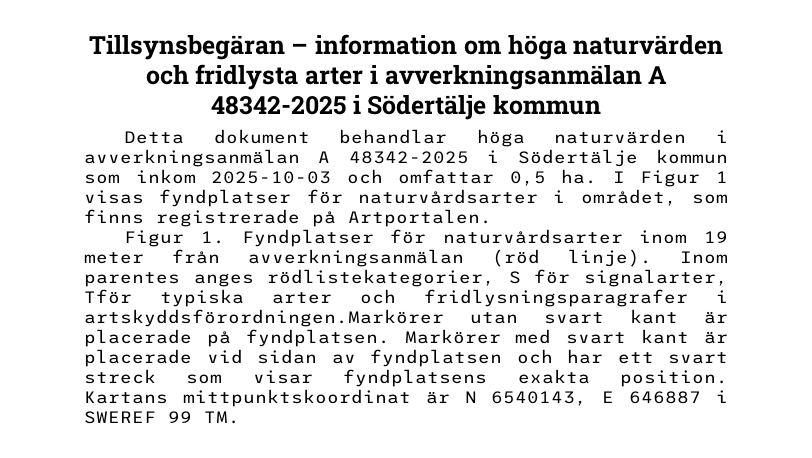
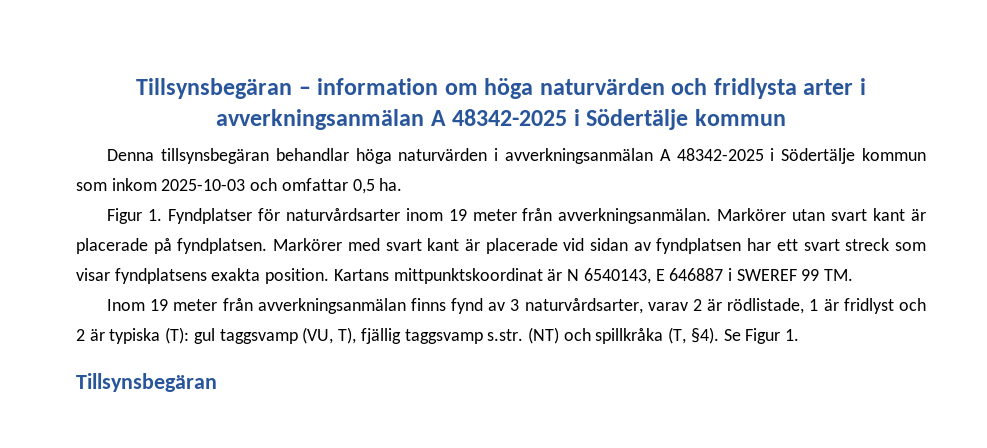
- Detta dokument behandlar höga naturvärden i avverkningsanmälan A 48342-2025 i Södertälje kommun som inkom 2025-10-03 och omfattar 0,5 ha. I Figur 1 visas fyndplatser för naturvårdsarter i området, som finns registrerade på Artportalen.
+ Denna tillsynsbegäran behandlar höga naturvärden i avverkningsanmälan A 48342-2025 i Södertälje kommun som inkom 2025-10-03 och omfattar 0,5 ha.
- Figur 1. Fyndplatser för naturvårdsarter inom 19 meter från avverkningsanmälan (röd linje). Inom parentes anges rödlistekategorier, S för signalarter, Tför typiska arter och fridlysningsparagrafer i artskyddsförordningen.Markörer utan svart kant är placerade på fyndplatsen.
+ Figur 1. Fyndplatser för naturvårdsarter inom 19 meter från avverkningsanmälan. Markörer utan svart kant är placerade på fyndplatsen.
- Markörer med svart kant är placerade vid sidan av fyndplatsen och har ett svart streck som visar fyndplatsens exakta position.
+ Markörer med svart kant är placerade vid sidan av fyndplatsen har ett svart streck som visar fyndplatsens exakta position.
+ Inom 19 meter från avverkningsanmälan finns fynd av 3 naturvårdsarter, varav 2 är rödlistade, 1 är fridlyst och 2 är typiska (T): gul taggsvamp (VU, T), fjällig taggsvamp s.str. (NT) och spillkråka (T, §4). Se Figur 1.
+ Tillsynsbegäran

